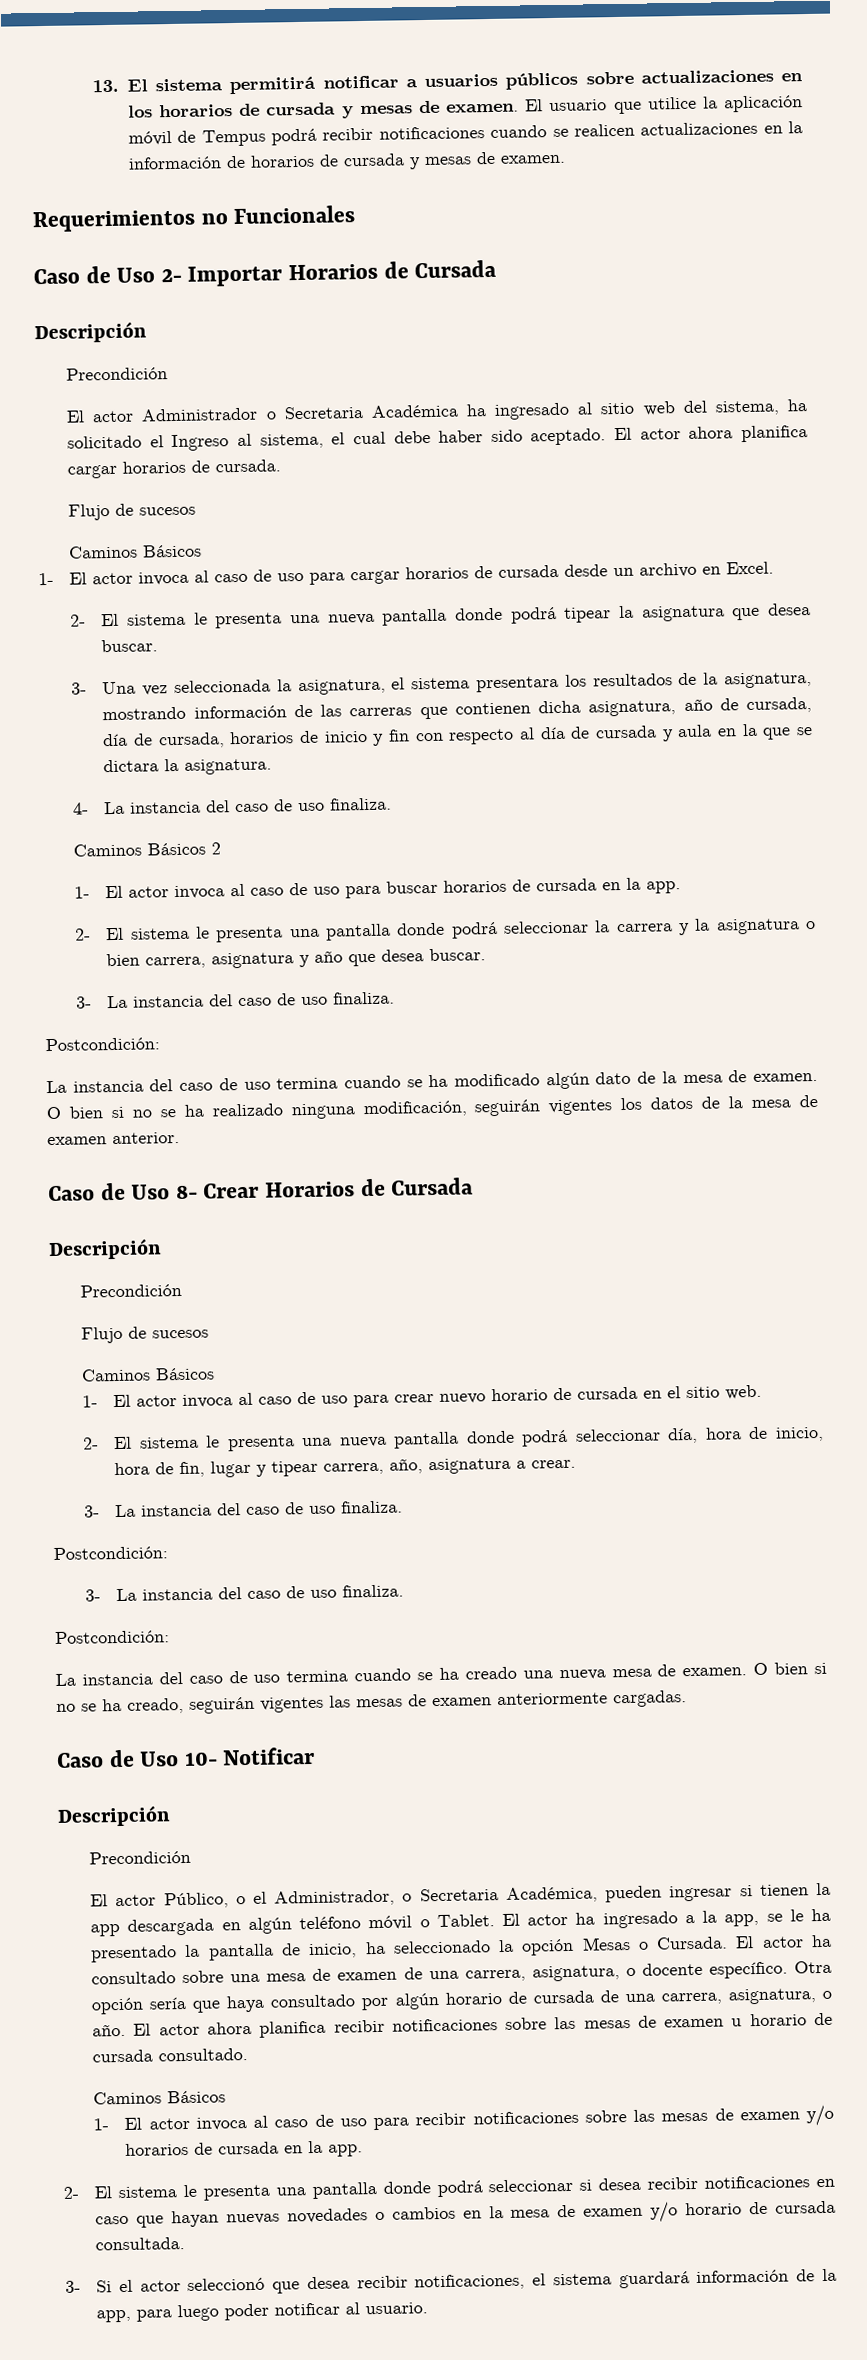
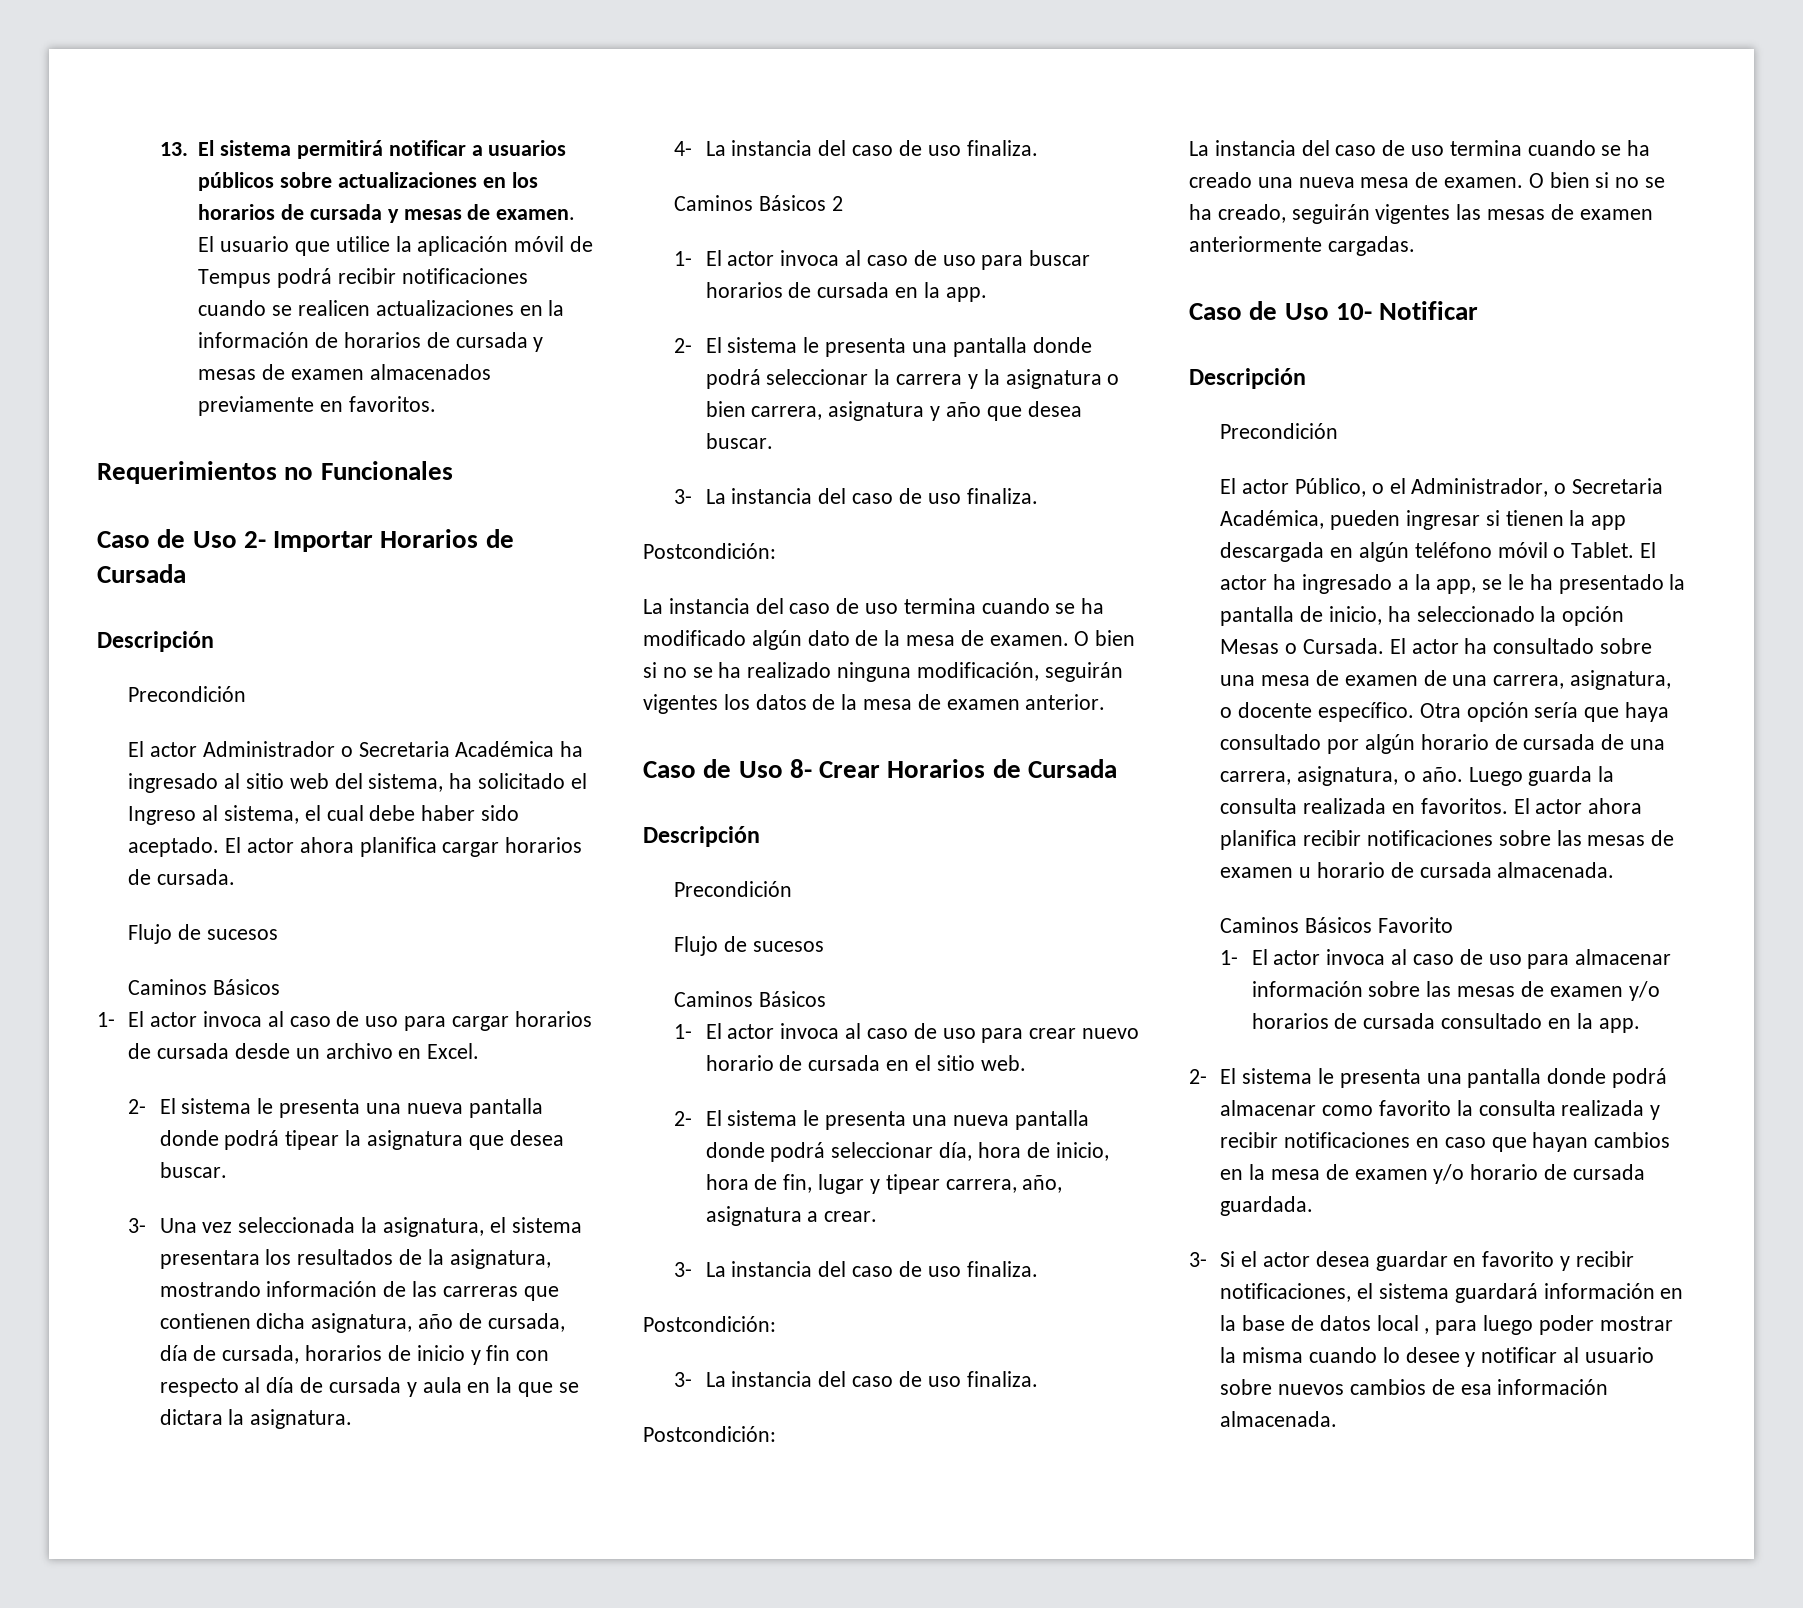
- El usuario que utilice la aplicación móvil de Tempus podrá recibir notificaciones cuando se realicen actualizaciones en la información de horarios de cursada y mesas de examen.
+ El usuario que utilice la aplicación móvil de Tempus podrá recibir notificaciones cuando se realicen actualizaciones en la información de horarios de cursada y mesas de examen almacenados previamente en favoritos.
+ Luego guarda la consulta realizada en favoritos.
- El actor ahora planifica recibir notificaciones sobre las mesas de examen u horario de cursada consultado.
- Caminos Básicos
- 1- El actor invoca al caso de uso para recibir notificaciones sobre las mesas de examen y/o horarios de cursada en la app.
+ El actor ahora planifica recibir notificaciones sobre las mesas de examen u horario de cursada almacenada.
+ Caminos Básicos Favorito
+ 1- El actor invoca al caso de uso para almacenar información sobre las mesas de examen y/o horarios de cursada consultado en la app.
- 2- El sistema le presenta una pantalla donde podrá seleccionar si desea recibir notificaciones en caso que hayan nuevas novedades o cambios en la mesa de examen y/o horario de cursada consultada.
+ 2- El sistema le presenta una pantalla donde podrá almacenar como favorito la consulta realizada y recibir notificaciones en caso que hayan cambios en la mesa de examen y/o horario de cursada guardada.
- 3- Si el actor seleccionó que desea recibir notificaciones, el sistema guardará información de la app, para luego poder notificar al usuario.
+ 3- Si el actor desea guardar en favorito y recibir notificaciones, el sistema guardará información en la base de datos local , para luego poder mostrar la misma cuando lo desee y notificar al usuario sobre nuevos cambios de esa información almacenada.

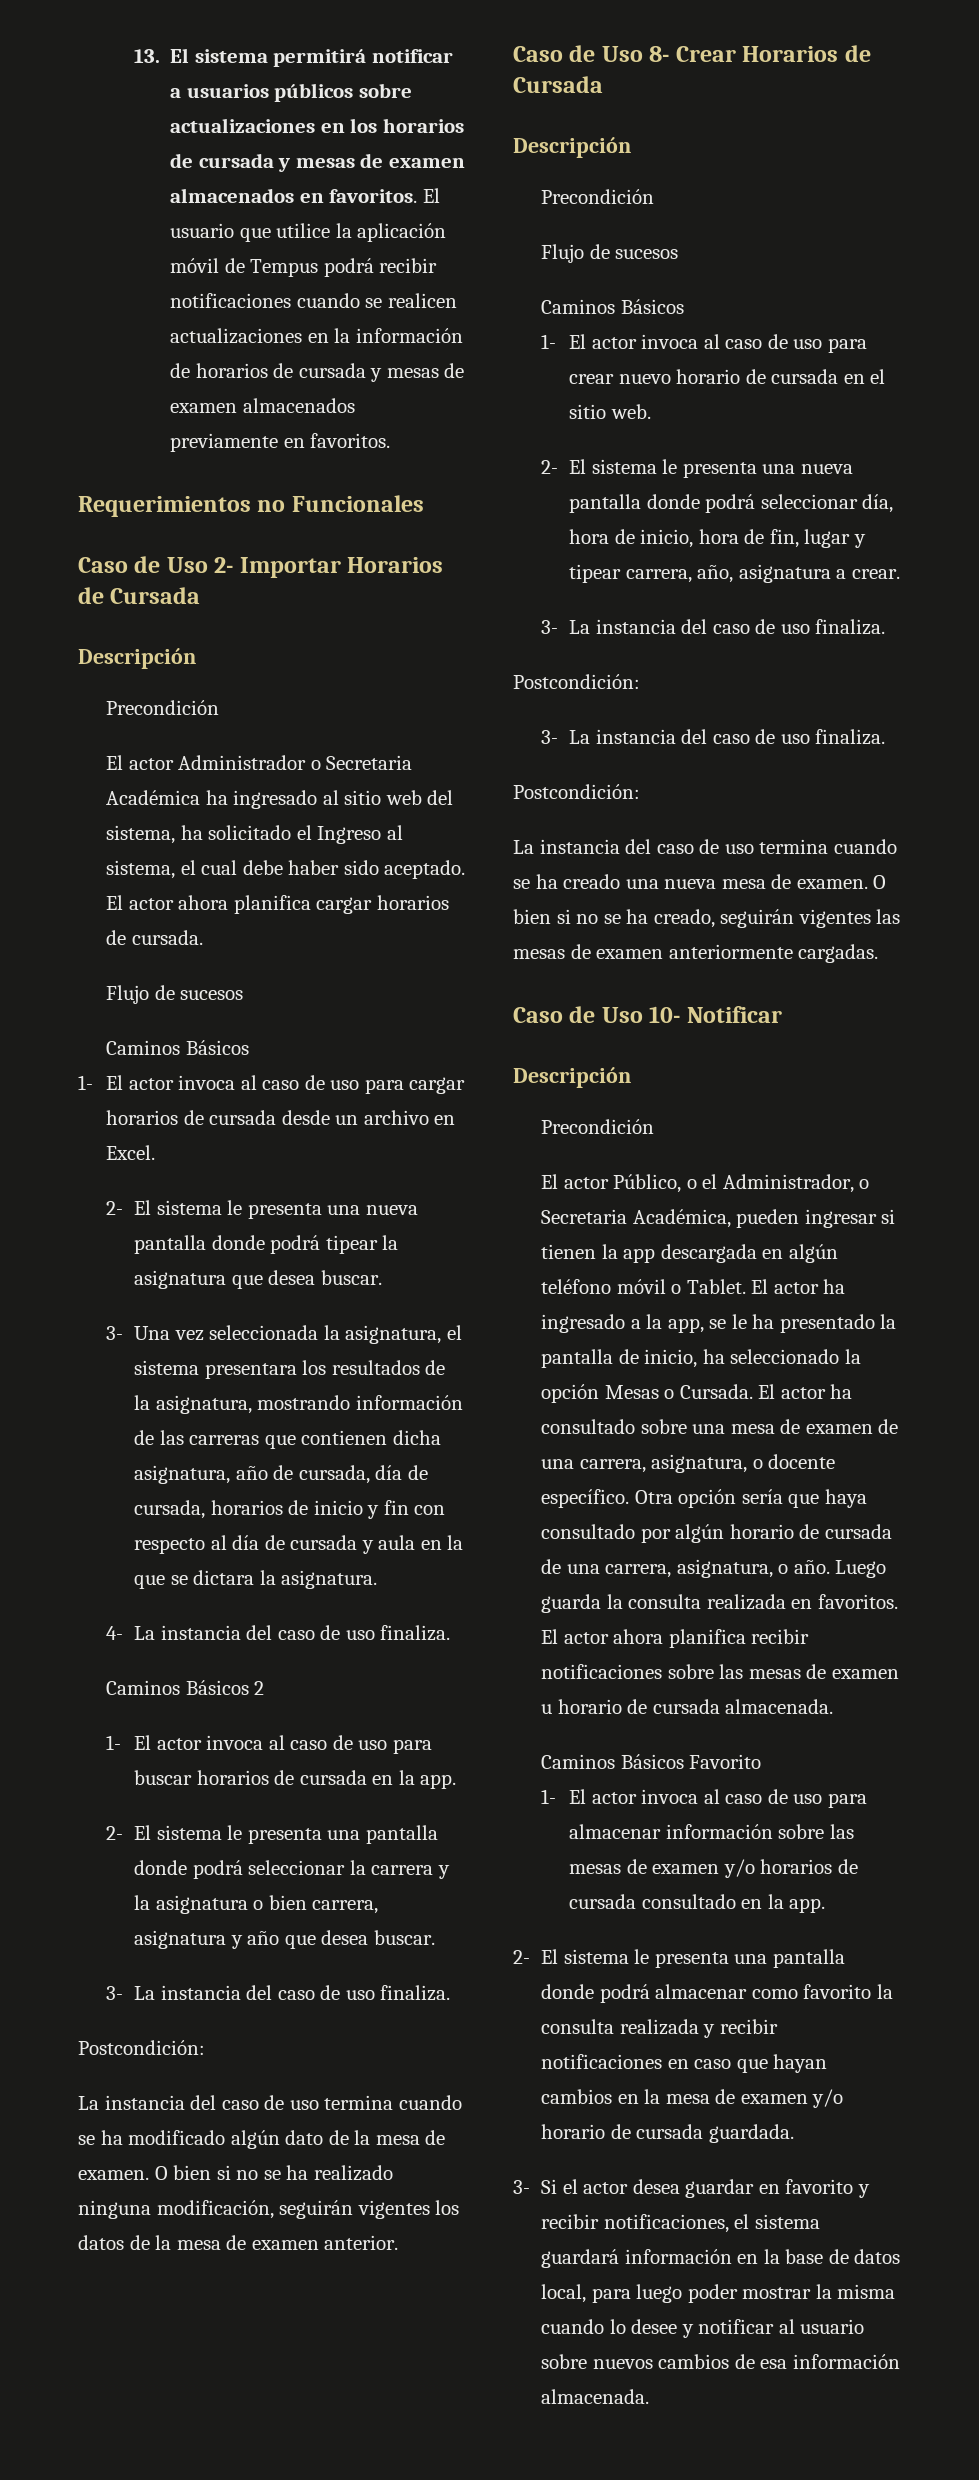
- 13. El sistema permitirá notificar a usuarios públicos sobre actualizaciones en los horarios de cursada y mesas de examen.
+ 13. El sistema permitirá notificar a usuarios públicos sobre actualizaciones en los horarios de cursada y mesas de examen almacenados en favoritos.
- 3- Si el actor desea guardar en favorito y recibir notificaciones, el sistema guardará información en la base de datos local , para luego poder mostrar la misma cuando lo desee y notificar al usuario sobre nuevos cambios de esa información almacenada.
+ 3- Si el actor desea guardar en favorito y recibir notificaciones, el sistema guardará información en la base de datos local, para luego poder mostrar la misma cuando lo desee y notificar al usuario sobre nuevos cambios de esa información almacenada.

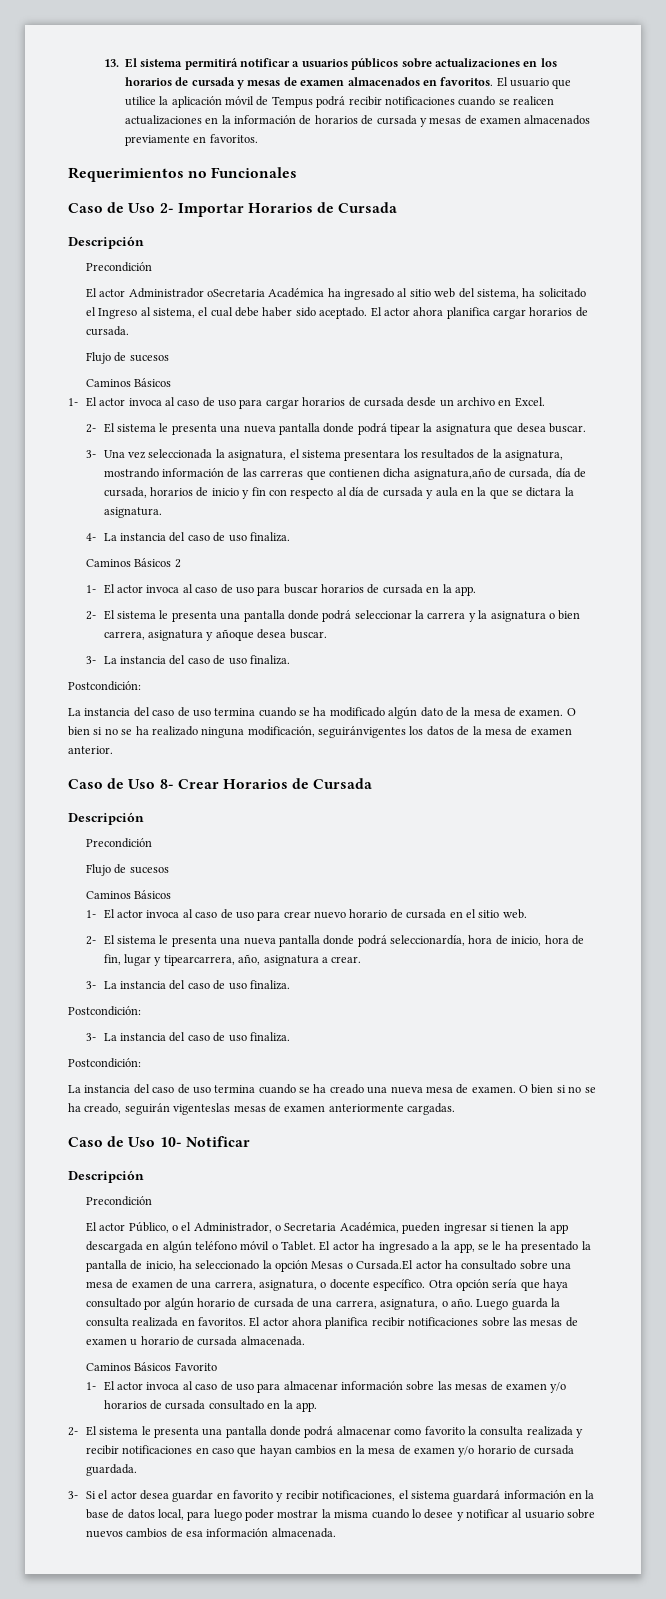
- El actor Administrador o Secretaria Académica ha ingresado al sitio web del sistema, ha solicitado el Ingreso al sistema, el cual debe haber sido aceptado.
+ El actor Administrador oSecretaria Académica ha ingresado al sitio web del sistema, ha solicitado el Ingreso al sistema, el cual debe haber sido aceptado.
- 3- Una vez seleccionada la asignatura, el sistema presentara los resultados de la asignatura, mostrando información de las carreras que contienen dicha asignatura, año de cursada, día de cursada, horarios de inicio y fin con respecto al día de cursada y aula en la que se dictara la asignatura.
+ 3- Una vez seleccionada la asignatura, el sistema presentara los resultados de la asignatura, mostrando información de las carreras que contienen dicha asignatura,año de cursada, día de cursada, horarios de inicio y fin con respecto al día de cursada y aula en la que se dictara la asignatura.
- 2- El sistema le presenta una pantalla donde podrá seleccionar la carrera y la asignatura o bien carrera, asignatura y año que desea buscar.
+ 2- El sistema le presenta una pantalla donde podrá seleccionar la carrera y la asignatura o bien carrera, asignatura y añoque desea buscar.
- O bien si no se ha realizado ninguna modificación, seguirán vigentes los datos de la mesa de examen anterior.
+ O bien si no se ha realizado ninguna modificación, seguiránvigentes los datos de la mesa de examen anterior.
- 2- El sistema le presenta una nueva pantalla donde podrá seleccionar día, hora de inicio, hora de fin, lugar y tipear carrera, año, asignatura a crear.
+ 2- El sistema le presenta una nueva pantalla donde podrá seleccionardía, hora de inicio, hora de fin, lugar y tipearcarrera, año, asignatura a crear.
- O bien si no se ha creado, seguirán vigentes las mesas de examen anteriormente cargadas.
+ O bien si no se ha creado, seguirán vigenteslas mesas de examen anteriormente cargadas.
- El actor ha ingresado a la app, se le ha presentado la pantalla de inicio, ha seleccionado la opción Mesas o Cursada. El actor ha consultado sobre una mesa de examen de una carrera, asignatura, o docente específico.
+ El actor ha ingresado a la app, se le ha presentado la pantalla de inicio, ha seleccionado la opción Mesas o Cursada.El actor ha consultado sobre una mesa de examen de una carrera, asignatura, o docente específico.

